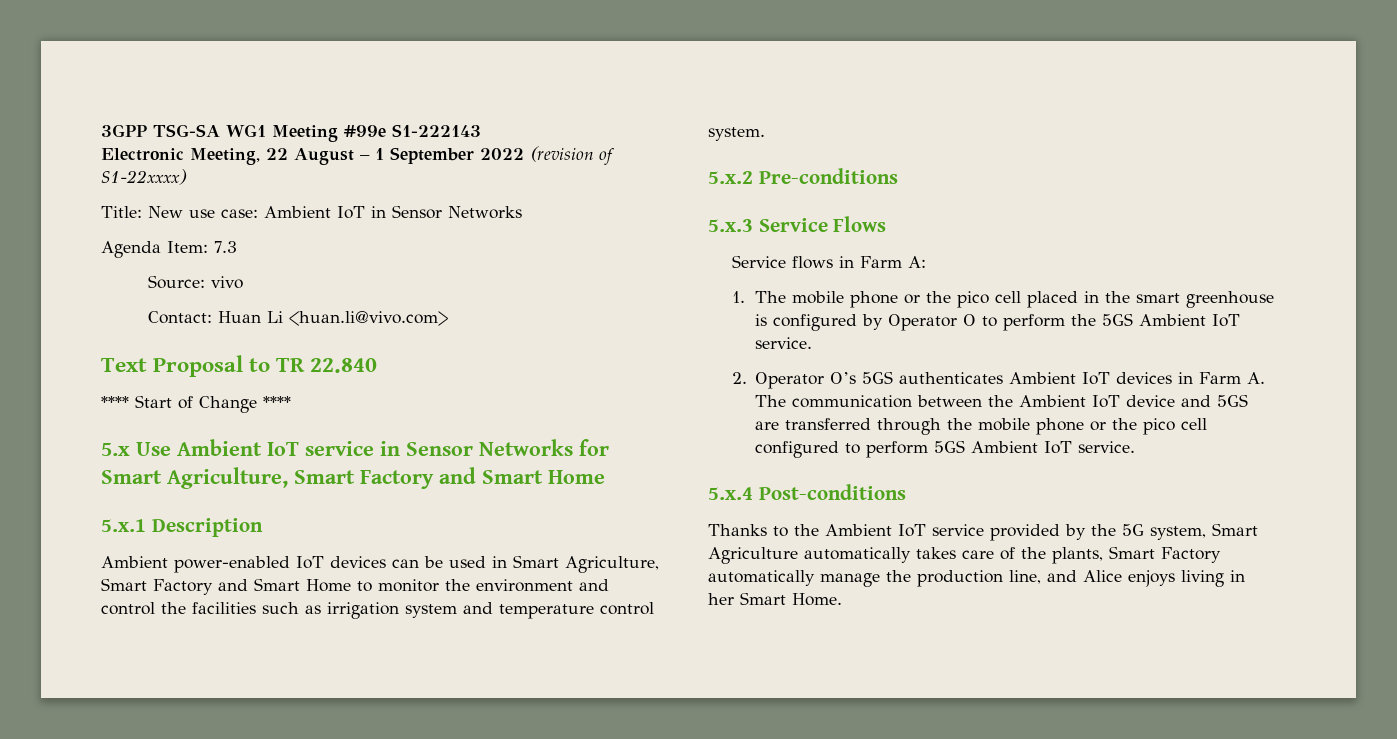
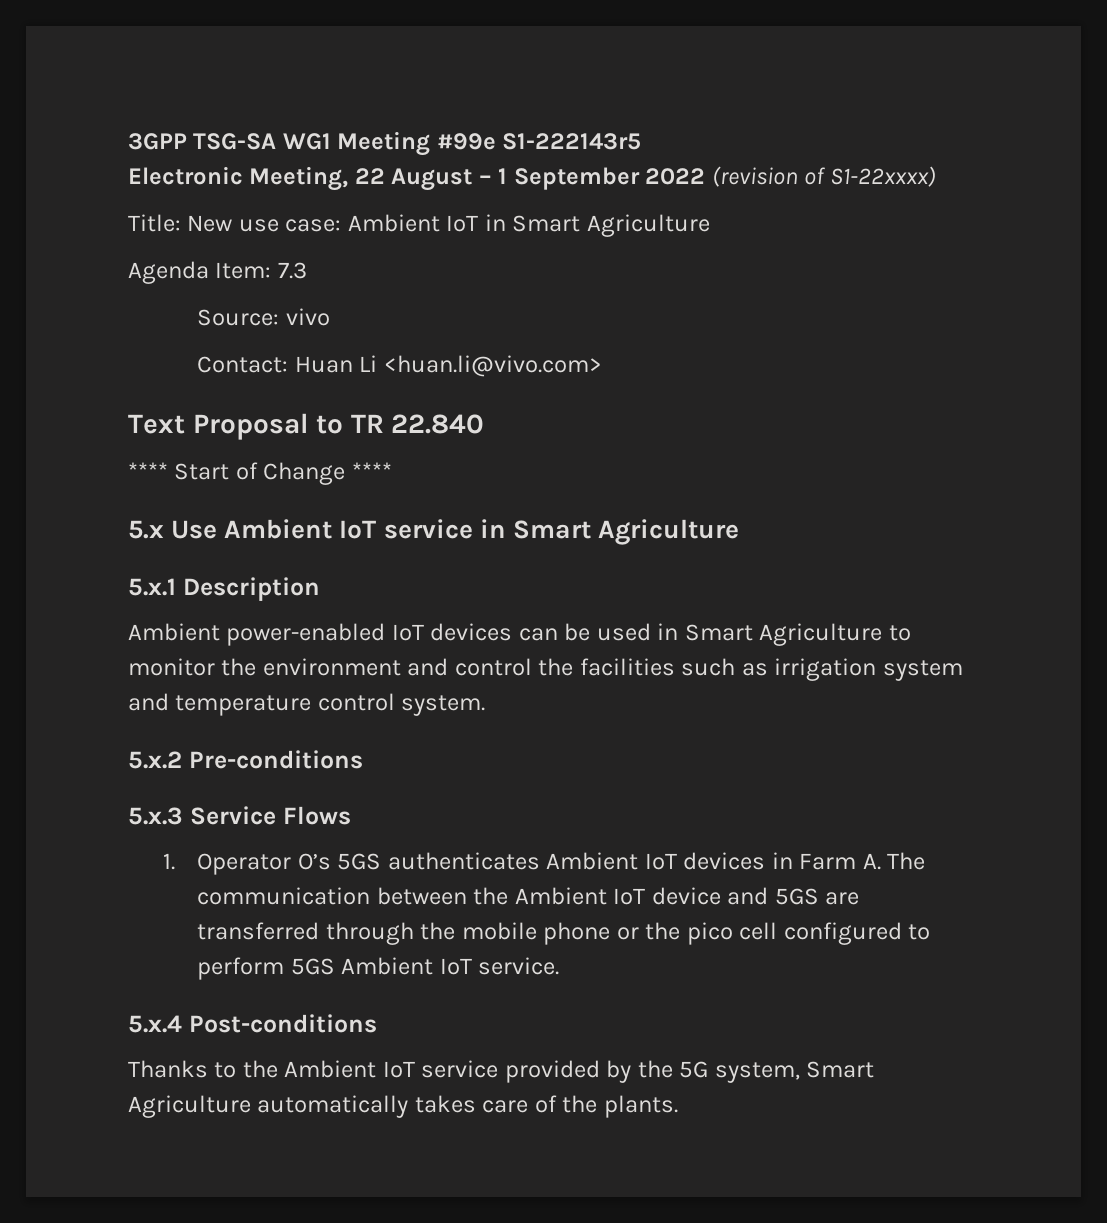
- 3GPP TSG-SA WG1 Meeting #99e S1-222143
+ 3GPP TSG-SA WG1 Meeting #99e S1-222143r5
- Title: New use case: Ambient IoT in Sensor Networks
+ Title: New use case: Ambient IoT in Smart Agriculture
- 5.x Use Ambient IoT service in Sensor Networks for Smart Agriculture, Smart Factory and Smart Home
+ 5.x Use Ambient IoT service in Smart Agriculture
- Ambient power-enabled IoT devices can be used in Smart Agriculture, Smart Factory and Smart Home to monitor the environment and control the facilities such as irrigation system and temperature control system.
+ Ambient power-enabled IoT devices can be used in Smart Agriculture to monitor the environment and control the facilities such as irrigation system and temperature control system.
- Service flows in Farm A:
- 1. The mobile phone or the pico cell placed in the smart greenhouse is configured by Operator O to perform the 5GS Ambient IoT service.
- 2. Operator O’s 5GS authenticates Ambient IoT devices in Farm A. The communication between the Ambient IoT device and 5GS are transferred through the mobile phone or the pico cell configured to perform 5GS Ambient IoT service.
+ 1. Operator O’s 5GS authenticates Ambient IoT devices in Farm A. The communication between the Ambient IoT device and 5GS are transferred through the mobile phone or the pico cell configured to perform 5GS Ambient IoT service.
- Thanks to the Ambient IoT service provided by the 5G system, Smart Agriculture automatically takes care of the plants, Smart Factory automatically manage the production line, and Alice enjoys living in her Smart Home.
+ Thanks to the Ambient IoT service provided by the 5G system, Smart Agriculture automatically takes care of the plants.

